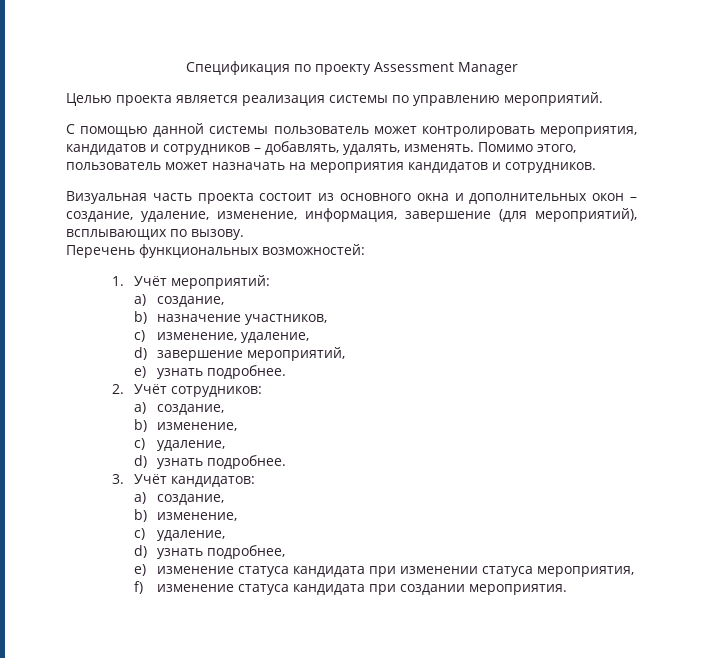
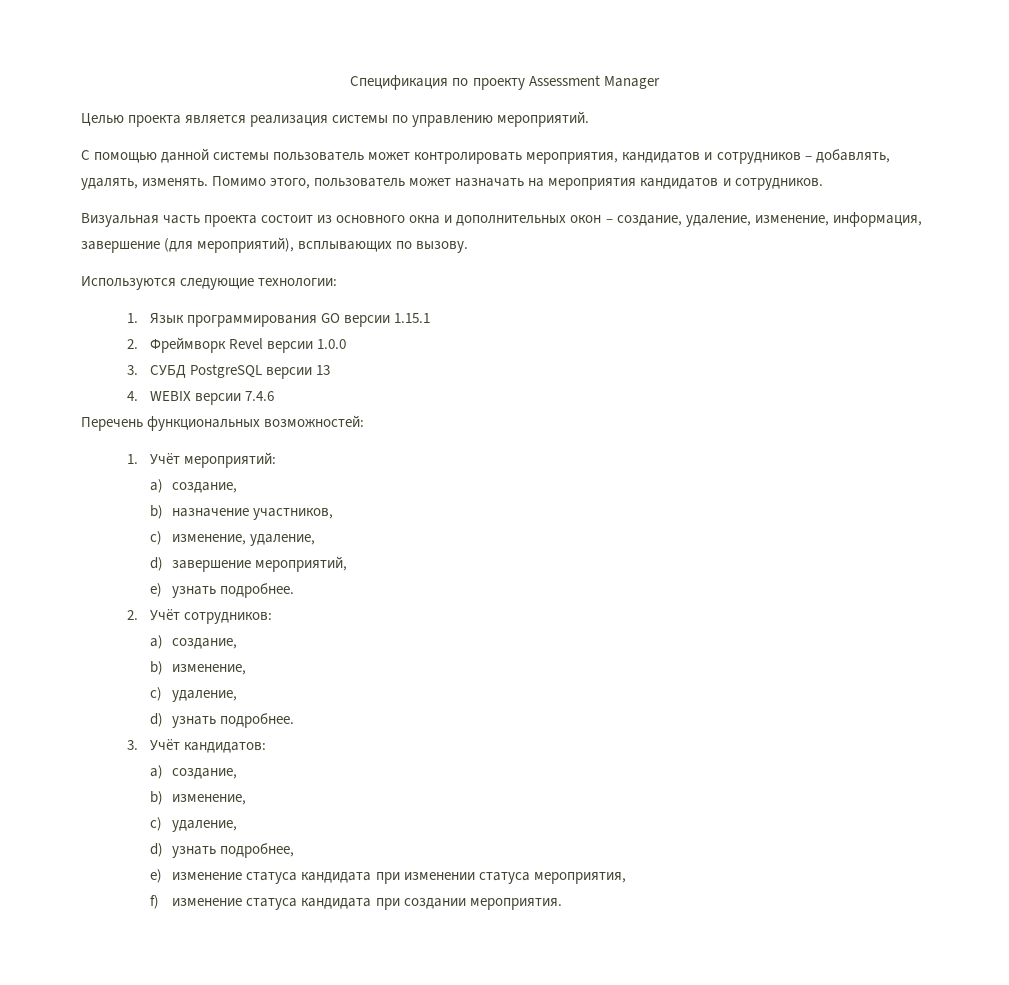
+ Используются следующие технологии:
+ 1. Язык программирования GO версии 1.15.1
+ 2. Фреймворк Revel версии 1.0.0
+ 3. СУБД PostgreSQL версии 13
+ 4. WEBIX версии 7.4.6

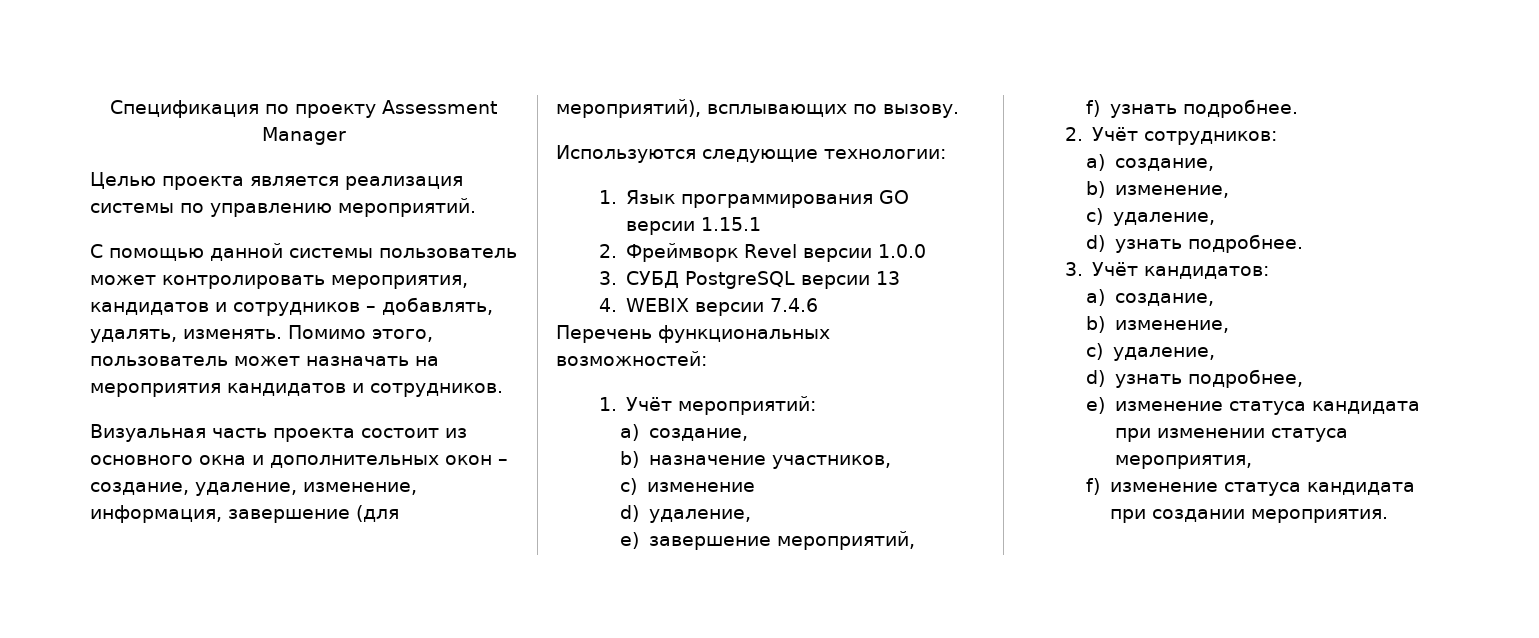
- c) изменение, удаление,
- d) завершение мероприятий,
+ c) изменение
+ d) удаление,
+ e) завершение мероприятий,
- e) узнать подробнее.
+ f) узнать подробнее.

